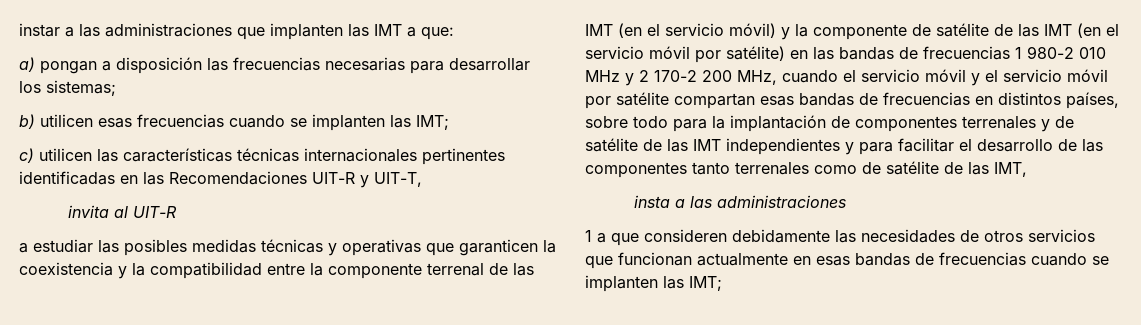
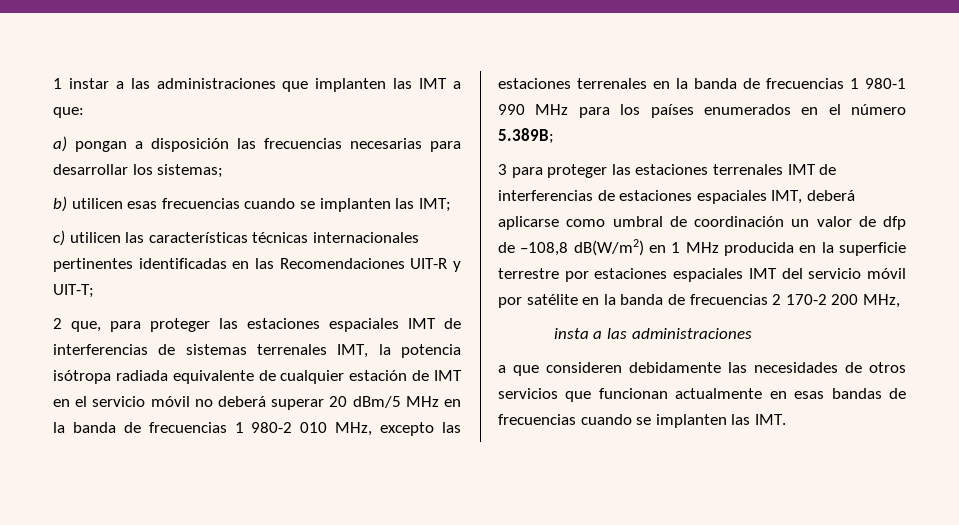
- instar a las administraciones que implanten las IMT a que:
+ 1 instar a las administraciones que implanten las IMT a que:
- c) utilicen las características técnicas internacionales pertinentes identificadas en las Recomendaciones UIT-R y UIT-T,
- invita al UIT-R
- a estudiar las posibles medidas técnicas y operativas que garanticen la coexistencia y la compatibilidad entre la componente terrenal de las IMT (en el servicio móvil) y la componente de satélite de las IMT (en el servicio móvil por satélite) en las bandas de frecuencias 1 980-2 010 MHz y 2 170-2 200 MHz, cuando el servicio móvil y el servicio móvil por satélite compartan esas bandas de frecuencias en distintos países, sobre todo para la implantación de componentes terrenales y de satélite de las IMT independientes y para facilitar el desarrollo de las componentes tanto terrenales como de satélite de las IMT,
+ c) utilicen las características técnicas internacionales pertinentes identificadas en las Recomendaciones UIT-R y UIT-T;
+ 2 que, para proteger las estaciones espaciales IMT de interferencias de sistemas terrenales IMT, la potencia isótropa radiada equivalente de cualquier estación de IMT en el servicio móvil no deberá superar 20 dBm/5 MHz en la banda de frecuencias 1 980-2 010 MHz, excepto las estaciones terrenales en la banda de frecuencias 1 980-1 990 MHz para los países enumerados en el número 5.389B;
+ 3 para proteger las estaciones terrenales IMT de interferencias de estaciones espaciales IMT, deberá aplicarse como umbral de coordinación un valor de dfp de –108,8 dB(W/m2) en 1 MHz producida en la superficie terrestre por estaciones espaciales IMT del servicio móvil por satélite en la banda de frecuencias 2 170-2 200 MHz,
- 1 a que consideren debidamente las necesidades de otros servicios que funcionan actualmente en esas bandas de frecuencias cuando se implanten las IMT;
+ a que consideren debidamente las necesidades de otros servicios que funcionan actualmente en esas bandas de frecuencias cuando se implanten las IMT.

